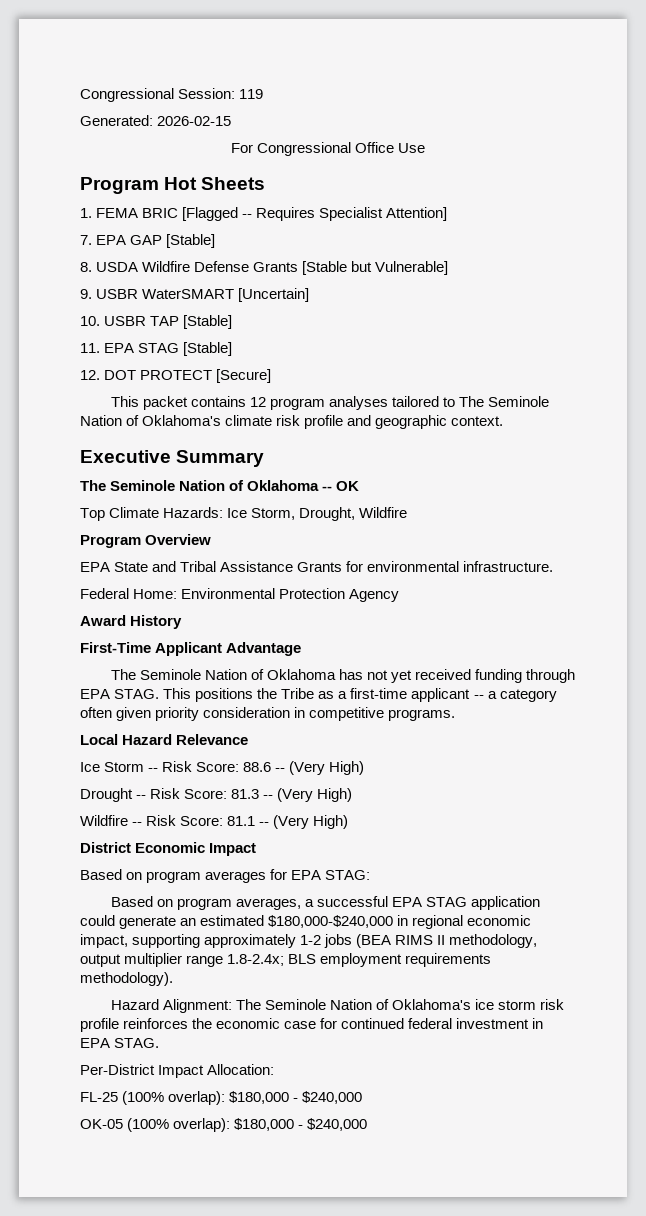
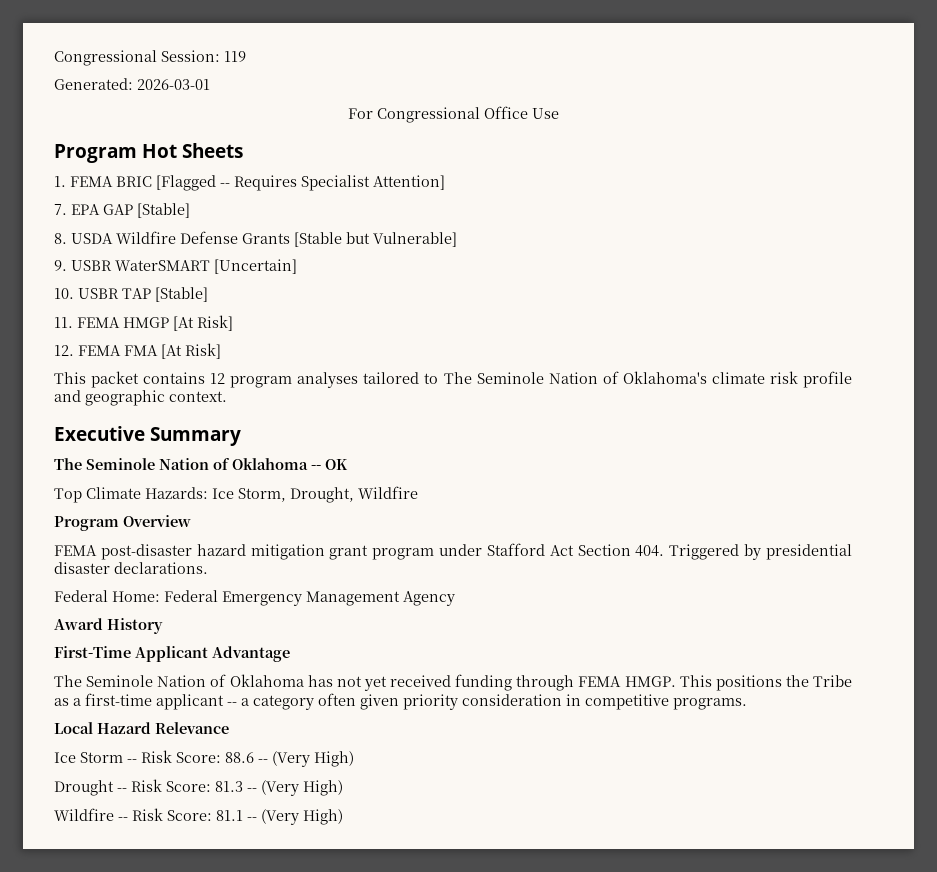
- Generated: 2026-02-15
+ Generated: 2026-03-01
- 11. EPA STAG [Stable]
- 12. DOT PROTECT [Secure]
+ 11. FEMA HMGP [At Risk]
+ 12. FEMA FMA [At Risk]
- EPA State and Tribal Assistance Grants for environmental infrastructure.
+ FEMA post-disaster hazard mitigation grant program under Stafford Act Section 404. Triggered by presidential disaster declarations.
- Federal Home: Environmental Protection Agency
+ Federal Home: Federal Emergency Management Agency
- The Seminole Nation of Oklahoma has not yet received funding through EPA STAG.
+ The Seminole Nation of Oklahoma has not yet received funding through FEMA HMGP.
- District Economic Impact
- Based on program averages for EPA STAG:
- Based on program averages, a successful EPA STAG application could generate an estimated $180,000-$240,000 in regional economic impact, supporting approximately 1-2 jobs (BEA RIMS II methodology, output multiplier range 1.8-2.4x; BLS employment requirements methodology).
- Hazard Alignment: The Seminole Nation of Oklahoma's ice storm risk profile reinforces the economic case for continued federal investment in EPA STAG.
- Per-District Impact Allocation:
- FL-25 (100% overlap): $180,000 - $240,000
- OK-05 (100% overlap): $180,000 - $240,000

